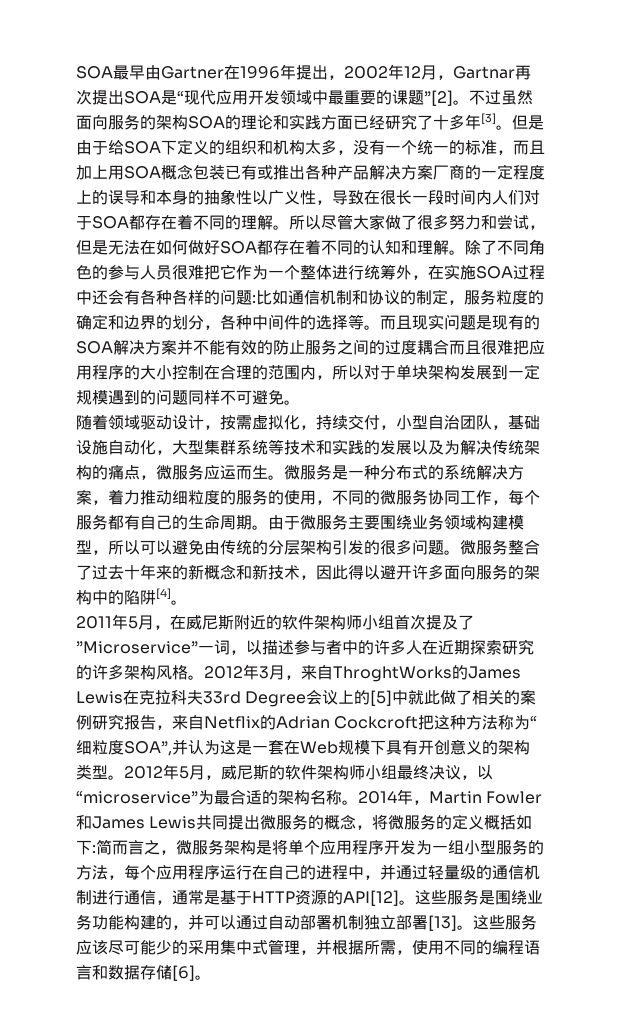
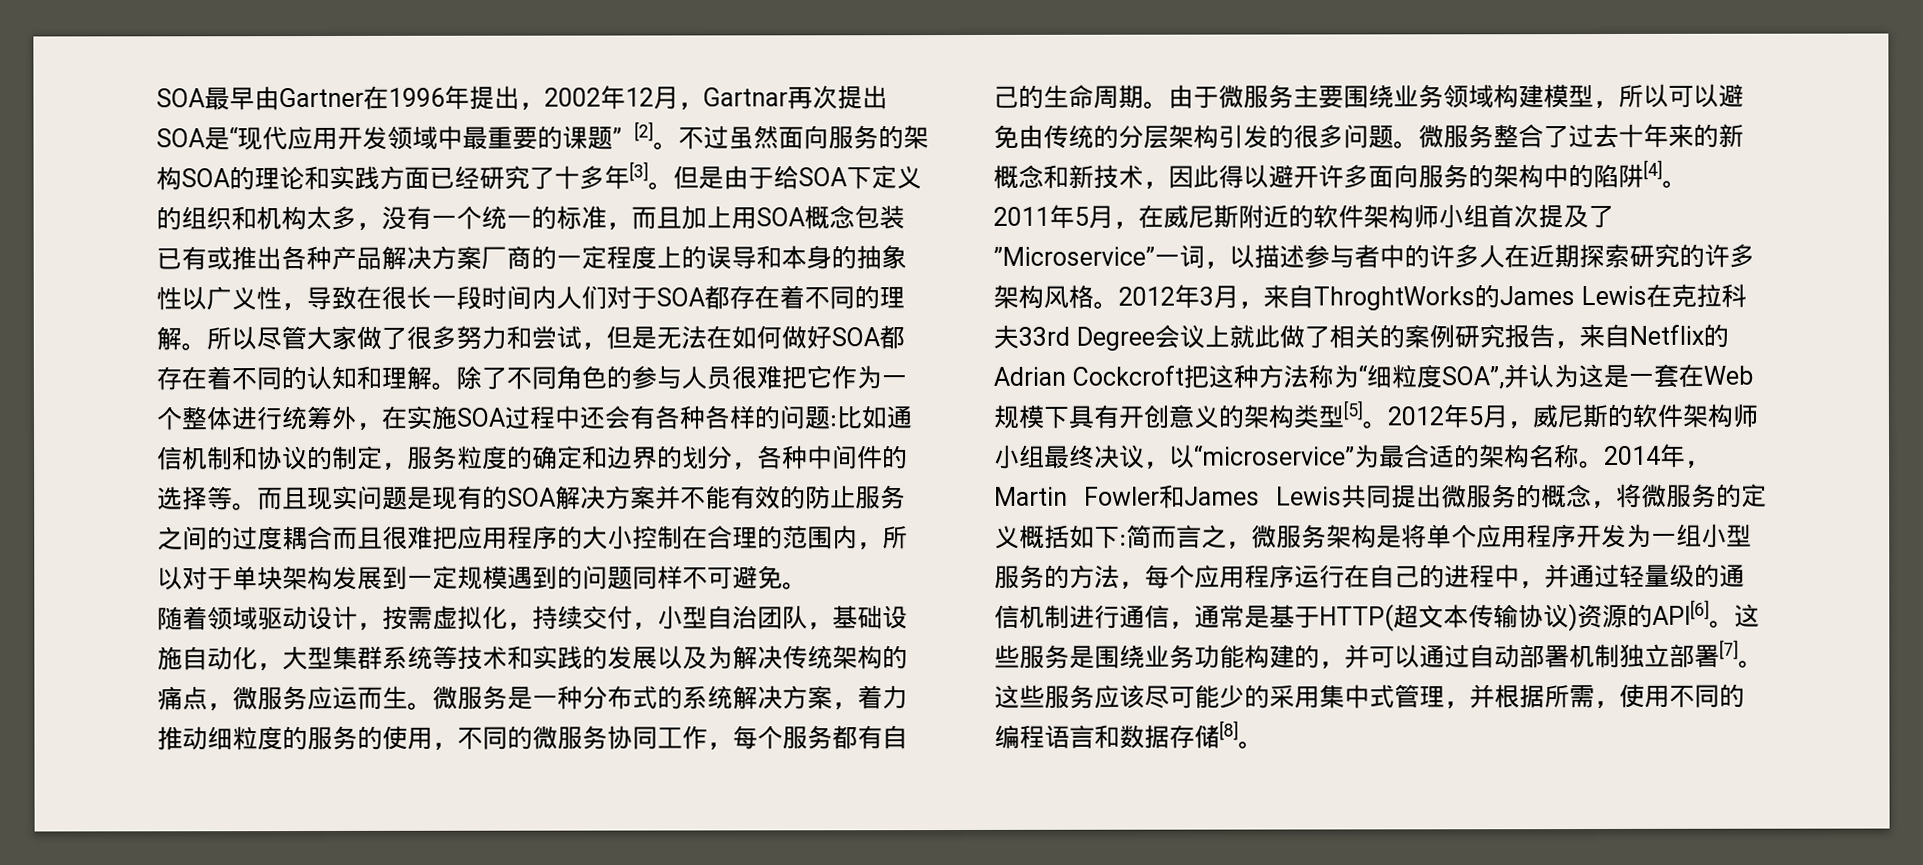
- SOA最早由Gartner在1996年提出，2002年12月，Gartnar再次提出SOA是“现代应用开发领域中最重要的课题”[2]。
+ SOA最早由Gartner在1996年提出，2002年12月，Gartnar再次提出SOA是“现代应用开发领域中最重要的课题” [2]。
- 2012年3月，来自ThroghtWorks的James Lewis在克拉科夫33rd Degree会议上的[5]中就此做了相关的案例研究报告，来自Netflix的Adrian Cockcroft把这种方法称为“细粒度SOA”,并认为这是一套在Web规模下具有开创意义的架构类型。
+ 2012年3月，来自ThroghtWorks的James Lewis在克拉科夫33rd Degree会议上就此做了相关的案例研究报告，来自Netflix的Adrian Cockcroft把这种方法称为“细粒度SOA”,并认为这是一套在Web规模下具有开创意义的架构类型[5]。
- 2014年，Martin Fowler和James Lewis共同提出微服务的概念，将微服务的定义概括如下:简而言之，微服务架构是将单个应用程序开发为一组小型服务的方法，每个应用程序运行在自己的进程中，并通过轻量级的通信机制进行通信，通常是基于HTTP资源的API[12]。
+ 2014年，Martin Fowler和James Lewis共同提出微服务的概念，将微服务的定义概括如下:简而言之，微服务架构是将单个应用程序开发为一组小型服务的方法，每个应用程序运行在自己的进程中，并通过轻量级的通信机制进行通信，通常是基于HTTP(超文本传输协议)资源的API[6]。
- 这些服务是围绕业务功能构建的，并可以通过自动部署机制独立部署[13]。
+ 这些服务是围绕业务功能构建的，并可以通过自动部署机制独立部署[7]。
- 这些服务应该尽可能少的采用集中式管理，并根据所需，使用不同的编程语言和数据存储[6]。
+ 这些服务应该尽可能少的采用集中式管理，并根据所需，使用不同的编程语言和数据存储[8]。

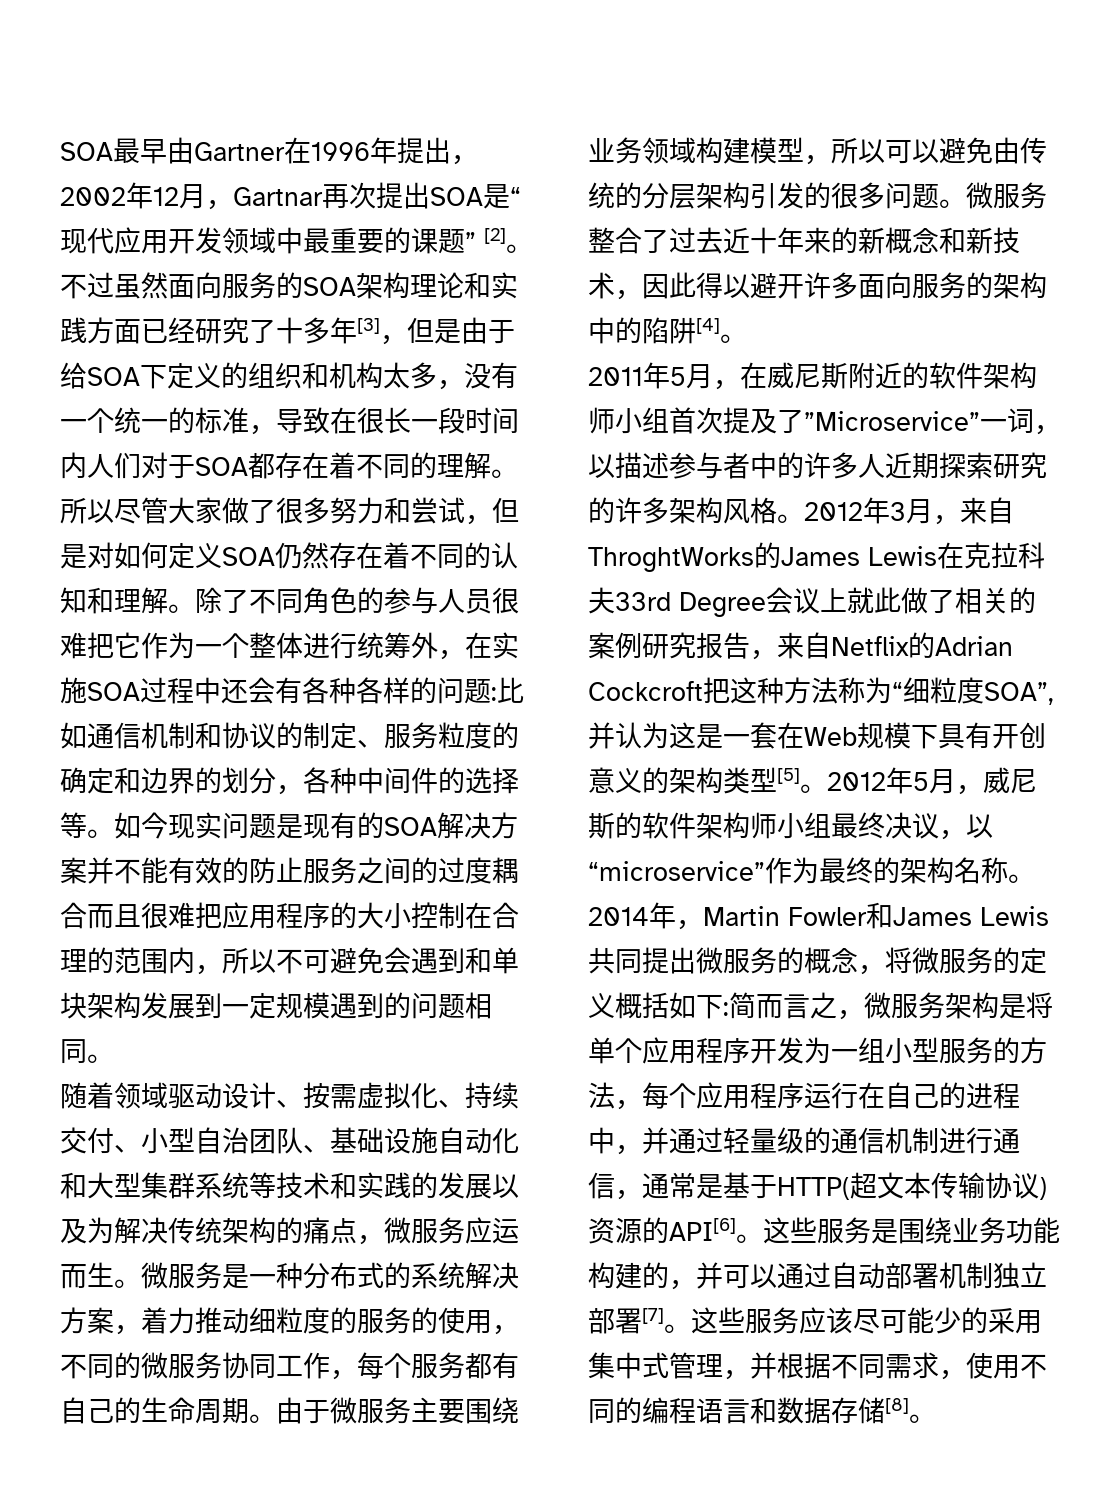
- 不过虽然面向服务的架构SOA的理论和实践方面已经研究了十多年[3]。但是由于给SOA下定义的组织和机构太多，没有一个统一的标准，而且加上用SOA概念包装已有或推出各种产品解决方案厂商的一定程度上的误导和本身的抽象性以广义性，导致在很长一段时间内人们对于SOA都存在着不同的理解。
+ 不过虽然面向服务的SOA架构理论和实践方面已经研究了十多年[3]，但是由于给SOA下定义的组织和机构太多，没有一个统一的标准，导致在很长一段时间内人们对于SOA都存在着不同的理解。
- 所以尽管大家做了很多努力和尝试，但是无法在如何做好SOA都存在着不同的认知和理解。
+ 所以尽管大家做了很多努力和尝试，但是对如何定义SOA仍然存在着不同的认知和理解。
- 除了不同角色的参与人员很难把它作为一个整体进行统筹外，在实施SOA过程中还会有各种各样的问题:比如通信机制和协议的制定，服务粒度的确定和边界的划分，各种中间件的选择等。
+ 除了不同角色的参与人员很难把它作为一个整体进行统筹外，在实施SOA过程中还会有各种各样的问题:比如通信机制和协议的制定、服务粒度的确定和边界的划分，各种中间件的选择等。
- 而且现实问题是现有的SOA解决方案并不能有效的防止服务之间的过度耦合而且很难把应用程序的大小控制在合理的范围内，所以对于单块架构发展到一定规模遇到的问题同样不可避免。
+ 如今现实问题是现有的SOA解决方案并不能有效的防止服务之间的过度耦合而且很难把应用程序的大小控制在合理的范围内，所以不可避免会遇到和单块架构发展到一定规模遇到的问题相同。
- 随着领域驱动设计，按需虚拟化，持续交付，小型自治团队，基础设施自动化，大型集群系统等技术和实践的发展以及为解决传统架构的痛点，微服务应运而生。
+ 随着领域驱动设计、按需虚拟化、持续交付、小型自治团队、基础设施自动化和大型集群系统等技术和实践的发展以及为解决传统架构的痛点，微服务应运而生。
- 微服务整合了过去十年来的新概念和新技术，因此得以避开许多面向服务的架构中的陷阱[4]。
+ 微服务整合了过去近十年来的新概念和新技术，因此得以避开许多面向服务的架构中的陷阱[4]。
- 2011年5月，在威尼斯附近的软件架构师小组首次提及了”Microservice”一词，以描述参与者中的许多人在近期探索研究的许多架构风格。
+ 2011年5月，在威尼斯附近的软件架构师小组首次提及了”Microservice”一词，以描述参与者中的许多人近期探索研究的许多架构风格。
- 2012年5月，威尼斯的软件架构师小组最终决议，以“microservice”为最合适的架构名称。
+ 2012年5月，威尼斯的软件架构师小组最终决议，以“microservice”作为最终的架构名称。
- 这些服务应该尽可能少的采用集中式管理，并根据所需，使用不同的编程语言和数据存储[8]。
+ 这些服务应该尽可能少的采用集中式管理，并根据不同需求，使用不同的编程语言和数据存储[8]。

